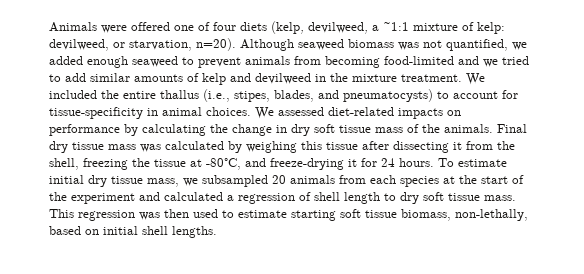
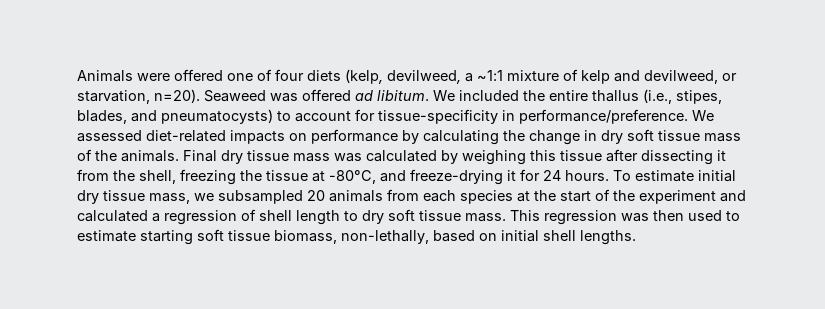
- Animals were offered one of four diets (kelp, devilweed, a ~1:1 mixture of kelp: devilweed, or starvation, n=20).
+ Animals were offered one of four diets (kelp, devilweed, a ~1:1 mixture of kelp and devilweed, or starvation, n=20).
- Although seaweed biomass was not quantified, we added enough seaweed to prevent animals from becoming food-limited and we tried to add similar amounts of kelp and devilweed in the mixture treatment.
+ Seaweed was offered ad libitum.
- We included the entire thallus (i.e., stipes, blades, and pneumatocysts) to account for tissue-specificity in animal choices.
+ We included the entire thallus (i.e., stipes, blades, and pneumatocysts) to account for tissue-specificity in performance/preference.

